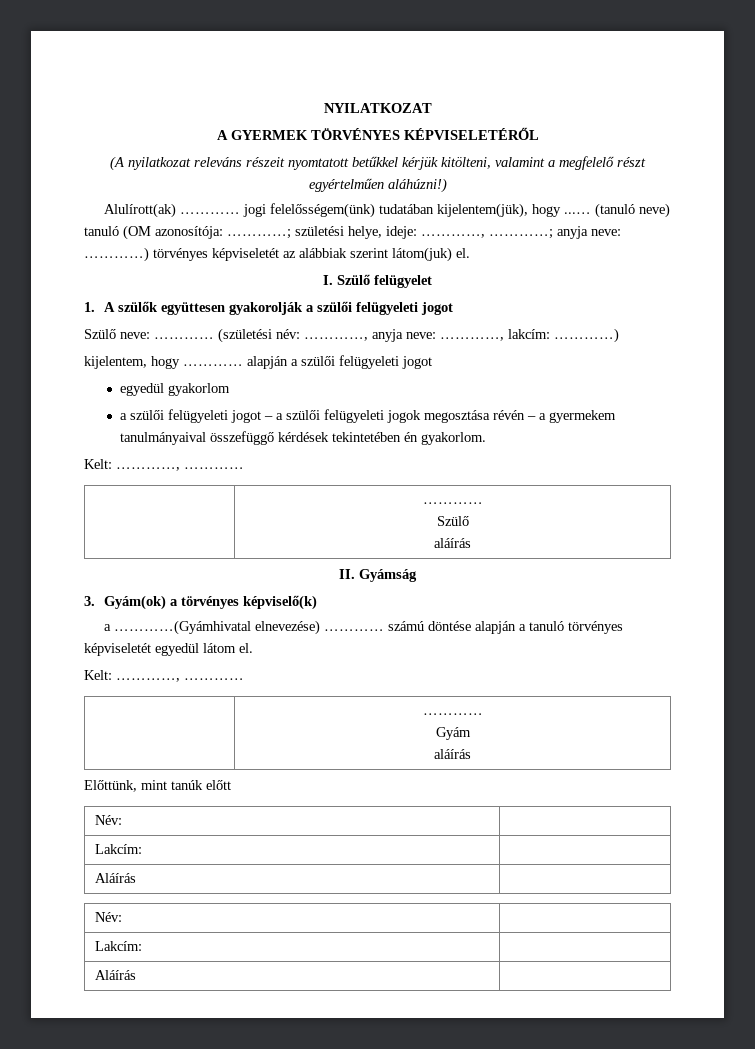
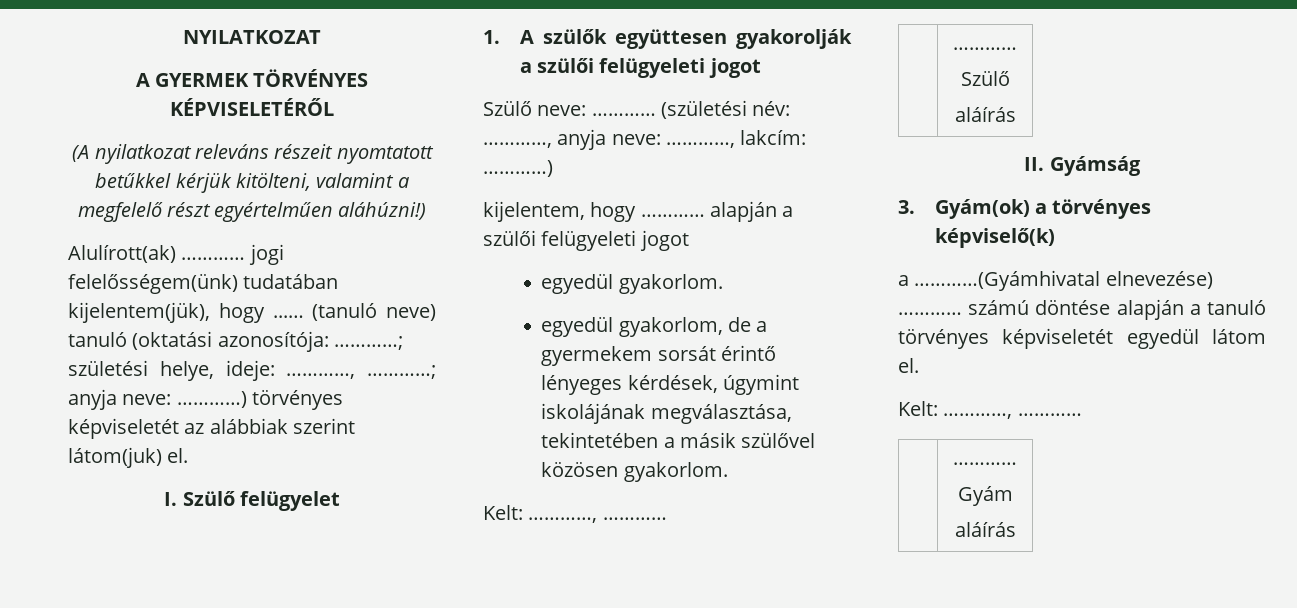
- (tanuló neve) tanuló (OM azonosítója: …………; születési helye, ideje: …………, …………; anyja neve: …………) törvényes képviseletét az alábbiak szerint látom(juk) el.
+ (tanuló neve) tanuló (oktatási azonosítója: …………; születési helye, ideje: …………, …………; anyja neve: …………) törvényes képviseletét az alábbiak szerint látom(juk) el.
- egyedül gyakorlom
- a szülői felügyeleti jogot – a szülői felügyeleti jogok megosztása révén – a gyermekem tanulmányaival összefüggő kérdések tekintetében én gyakorlom.
+ egyedül gyakorlom.
+ egyedül gyakorlom, de a gyermekem sorsát érintő lényeges kérdések, úgymint iskolájának megválasztása, tekintetében a másik szülővel közösen gyakorlom.
- Előttünk, mint tanúk előtt
- Név: |
- Lakcím: |
- Aláírás |
- Név: |
- Lakcím: |
- Aláírás |

